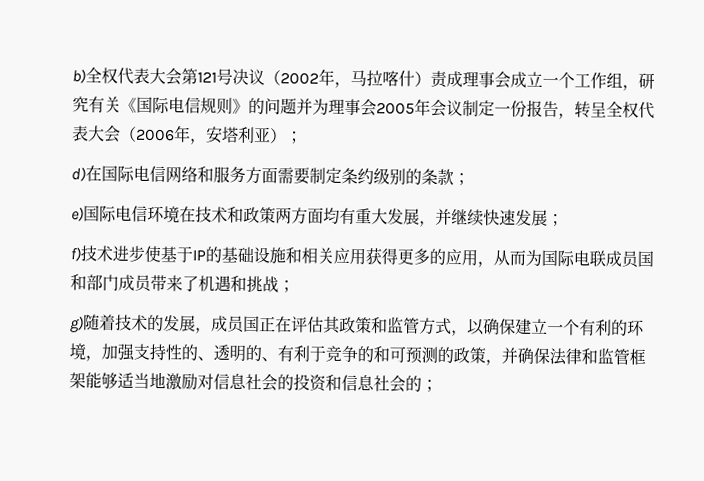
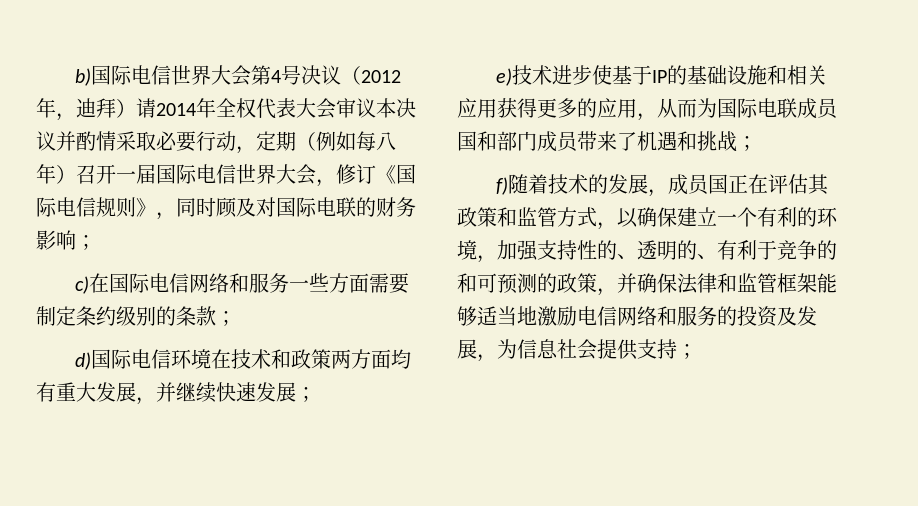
- b)全权代表大会第121号决议（2002年，马拉喀什）责成理事会成立一个工作组，研究有关《国际电信规则》的问题并为理事会2005年会议制定一份报告，转呈全权代表大会（2006年，安塔利亚）；
- d)在国际电信网络和服务方面需要制定条约级别的条款；
+ b)国际电信世界大会第4号决议（2012年，迪拜）请2014年全权代表大会审议本决议并酌情采取必要行动，定期（例如每八年）召开一届国际电信世界大会，修订《国际电信规则》，同时顾及对国际电联的财务影响；
+ c)在国际电信网络和服务一些方面需要制定条约级别的条款；
- e)国际电信环境在技术和政策两方面均有重大发展，并继续快速发展；
+ d)国际电信环境在技术和政策两方面均有重大发展，并继续快速发展；
- f)技术进步使基于IP的基础设施和相关应用获得更多的应用，从而为国际电联成员国和部门成员带来了机遇和挑战；
+ e)技术进步使基于IP的基础设施和相关应用获得更多的应用，从而为国际电联成员国和部门成员带来了机遇和挑战；
- g)随着技术的发展，成员国正在评估其政策和监管方式，以确保建立一个有利的环境，加强支持性的、透明的、有利于竞争的和可预测的政策，并确保法律和监管框架能够适当地激励对信息社会的投资和信息社会的；
+ f)随着技术的发展，成员国正在评估其政策和监管方式，以确保建立一个有利的环境，加强支持性的、透明的、有利于竞争的和可预测的政策，并确保法律和监管框架能够适当地激励电信网络和服务的投资及发展，为信息社会提供支持；

